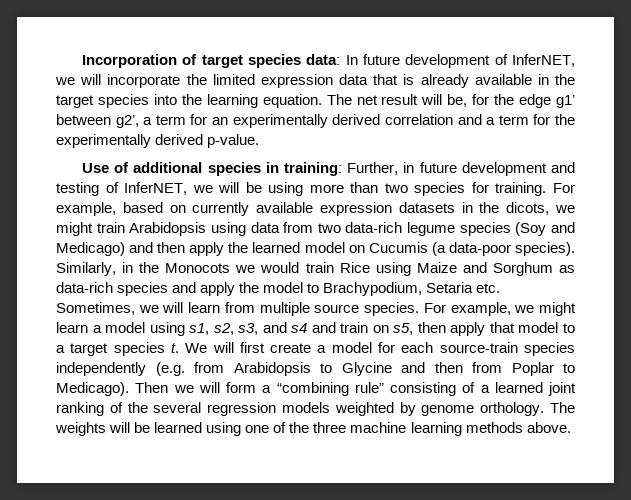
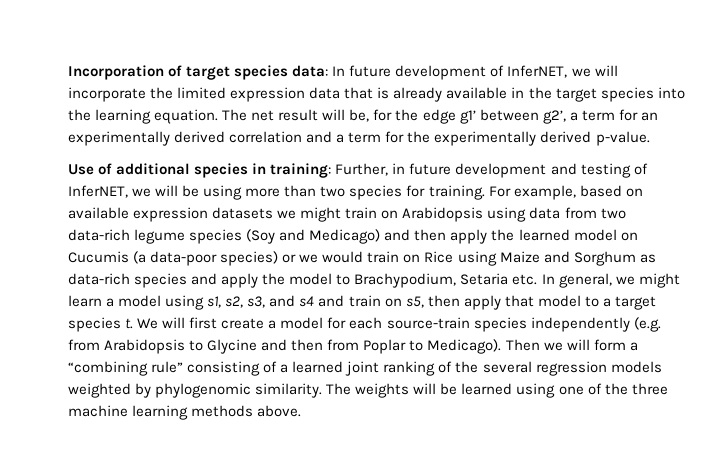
- For example, based on currently available expression datasets in the dicots, we might train Arabidopsis using data from two data-rich legume species (Soy and Medicago) and then apply the learned model on Cucumis (a data-poor species). Similarly, in the Monocots we would train Rice using Maize and Sorghum as data-rich species and apply the model to Brachypodium, Setaria etc. Sometimes, we will learn from multiple source species. For example, we might learn a model using s1, s2, s3, and s4 and train on s5, then apply that model to a target species t.
+ For example, based on available expression datasets we might train on Arabidopsis using data from two data-rich legume species (Soy and Medicago) and then apply the learned model on Cucumis (a data-poor species) or we would train on Rice using Maize and Sorghum as data-rich species and apply the model to Brachypodium, Setaria etc. In general, we might learn a model using s1, s2, s3, and s4 and train on s5, then apply that model to a target species t.
- Then we will form a “combining rule” consisting of a learned joint ranking of the several regression models weighted by genome orthology.
+ Then we will form a “combining rule” consisting of a learned joint ranking of the several regression models weighted by phylogenomic similarity.

